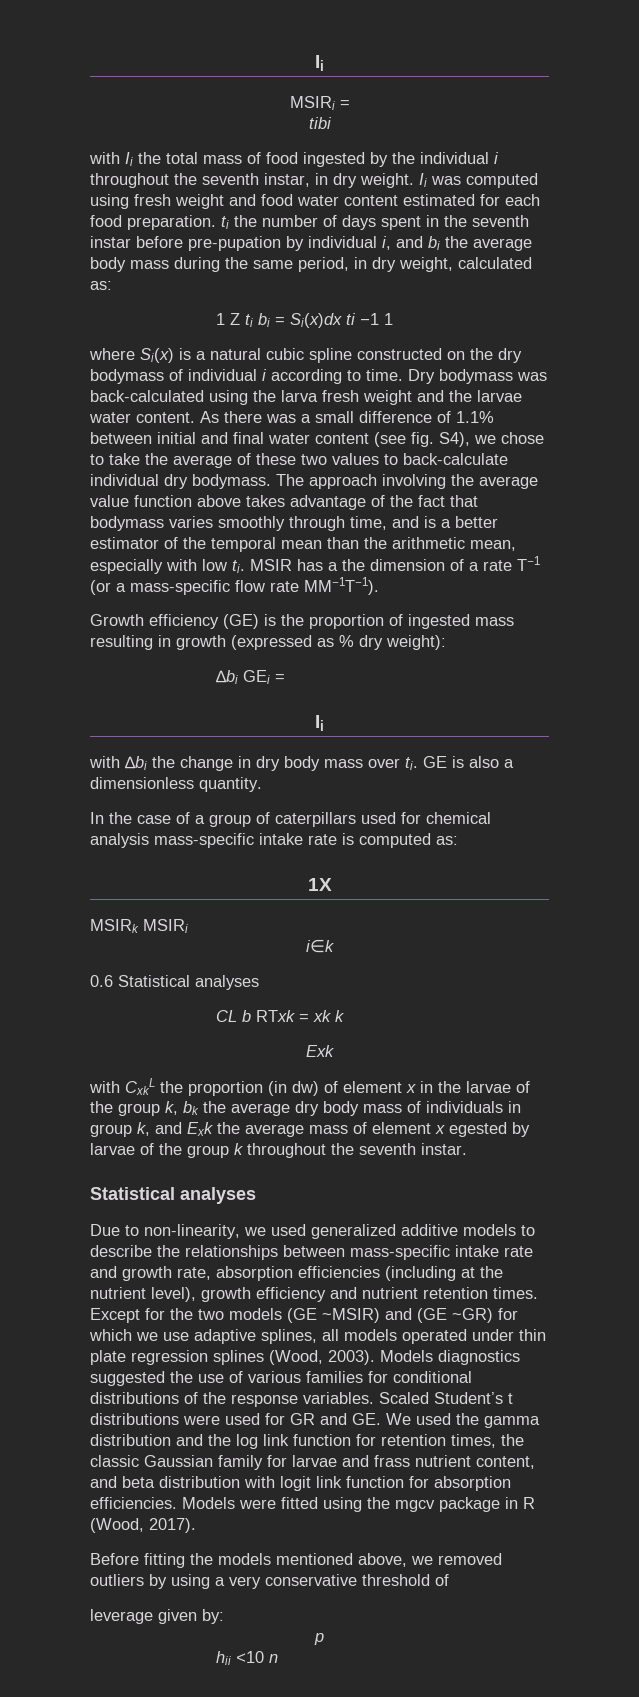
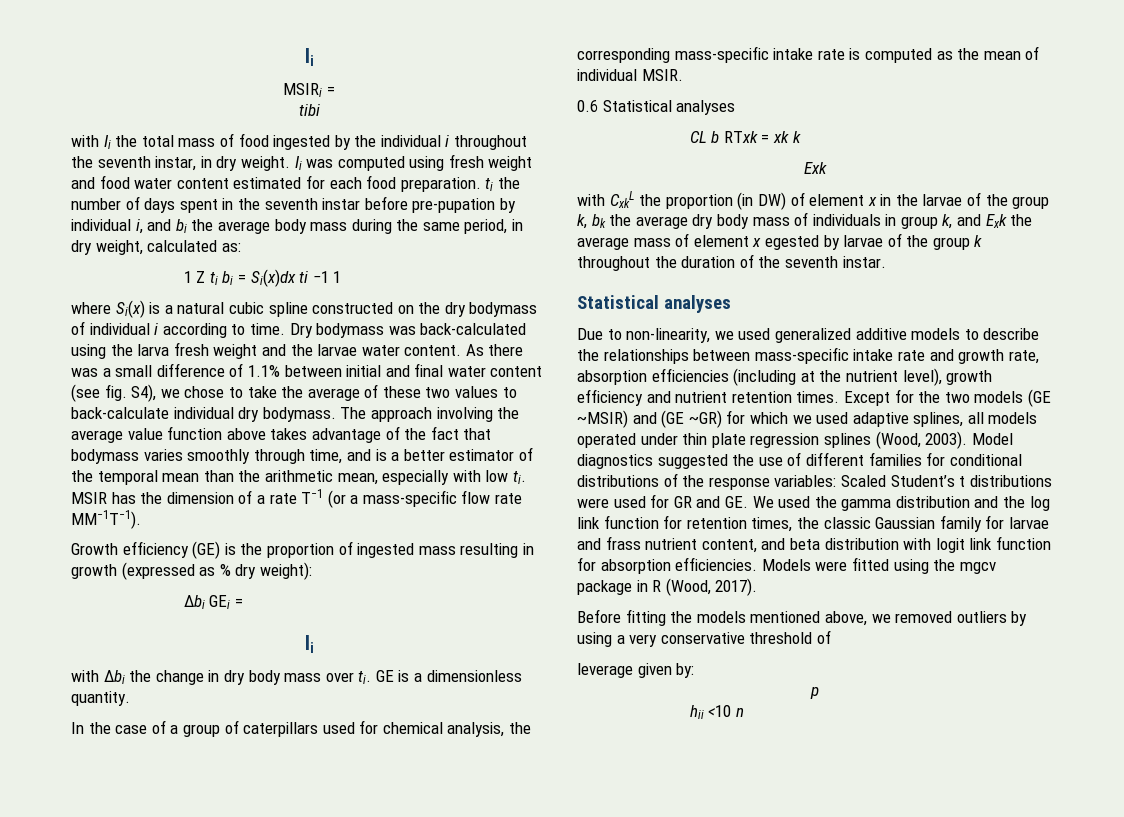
- MSIR has a the dimension of a rate T−1 (or a mass-specific flow rate MM−1T−1).
+ MSIR has the dimension of a rate T−1 (or a mass-specific flow rate MM−1T−1).
- GE is also a dimensionless quantity.
+ GE is a dimensionless quantity.
- In the case of a group of caterpillars used for chemical analysis mass-specific intake rate is computed as:
- 1X
- MSIRk MSIRi
- i∈k
+ In the case of a group of caterpillars used for chemical analysis, the corresponding mass-specific intake rate is computed as the mean of individual MSIR.
- with CxkL the proportion (in dw) of element x in the larvae of the group k, bk the average dry body mass of individuals in group k, and Exk the average mass of element x egested by larvae of the group k throughout the seventh instar.
+ with CxkL the proportion (in DW) of element x in the larvae of the group k, bk the average dry body mass of individuals in group k, and Exk the average mass of element x egested by larvae of the group k throughout the duration of the seventh instar.
- Except for the two models (GE ~MSIR) and (GE ~GR) for which we use adaptive splines, all models operated under thin plate regression splines (Wood, 2003).
+ Except for the two models (GE ~MSIR) and (GE ~GR) for which we used adaptive splines, all models operated under thin plate regression splines (Wood, 2003).
- Models diagnostics suggested the use of various families for conditional distributions of the response variables. Scaled Student’s t distributions were used for GR and GE. We used the gamma distribution and the log link function for retention times, the classic Gaussian family for larvae and frass nutrient content, and beta distribution with logit link function for absorption efficiencies.
+ Model diagnostics suggested the use of different families for conditional distributions of the response variables: Scaled Student’s t distributions were used for GR and GE. We used the gamma distribution and the log link function for retention times, the classic Gaussian family for larvae and frass nutrient content, and beta distribution with logit link function for absorption efficiencies.

